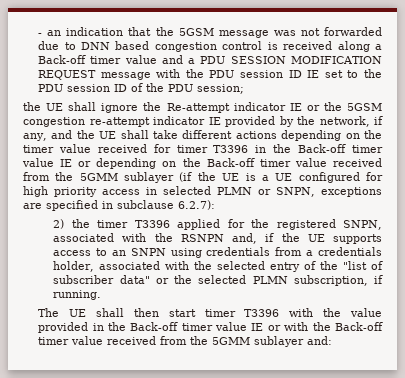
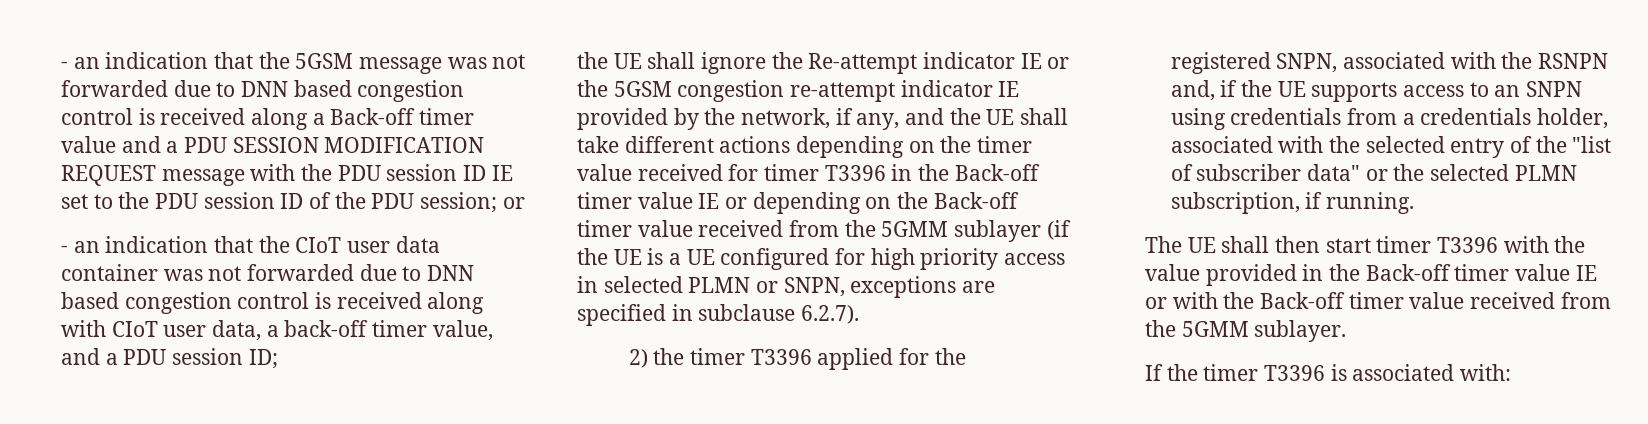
- - an indication that the 5GSM message was not forwarded due to DNN based congestion control is received along a Back-off timer value and a PDU SESSION MODIFICATION REQUEST message with the PDU session ID IE set to the PDU session ID of the PDU session;
+ - an indication that the 5GSM message was not forwarded due to DNN based congestion control is received along a Back-off timer value and a PDU SESSION MODIFICATION REQUEST message with the PDU session ID IE set to the PDU session ID of the PDU session; or
+ - an indication that the CIoT user data container was not forwarded due to DNN based congestion control is received along with CIoT user data, a back-off timer value, and a PDU session ID;
- the UE shall ignore the Re-attempt indicator IE or the 5GSM congestion re-attempt indicator IE provided by the network, if any, and the UE shall take different actions depending on the timer value received for timer T3396 in the Back-off timer value IE or depending on the Back-off timer value received from the 5GMM sublayer (if the UE is a UE configured for high priority access in selected PLMN or SNPN, exceptions are specified in subclause 6.2.7):
+ the UE shall ignore the Re-attempt indicator IE or the 5GSM congestion re-attempt indicator IE provided by the network, if any, and the UE shall take different actions depending on the timer value received for timer T3396 in the Back-off timer value IE or depending on the Back-off timer value received from the 5GMM sublayer (if the UE is a UE configured for high priority access in selected PLMN or SNPN, exceptions are specified in subclause 6.2.7).
- The UE shall then start timer T3396 with the value provided in the Back-off timer value IE or with the Back-off timer value received from the 5GMM sublayer and:
+ The UE shall then start timer T3396 with the value provided in the Back-off timer value IE or with the Back-off timer value received from the 5GMM sublayer.
+ If the timer T3396 is associated with:

